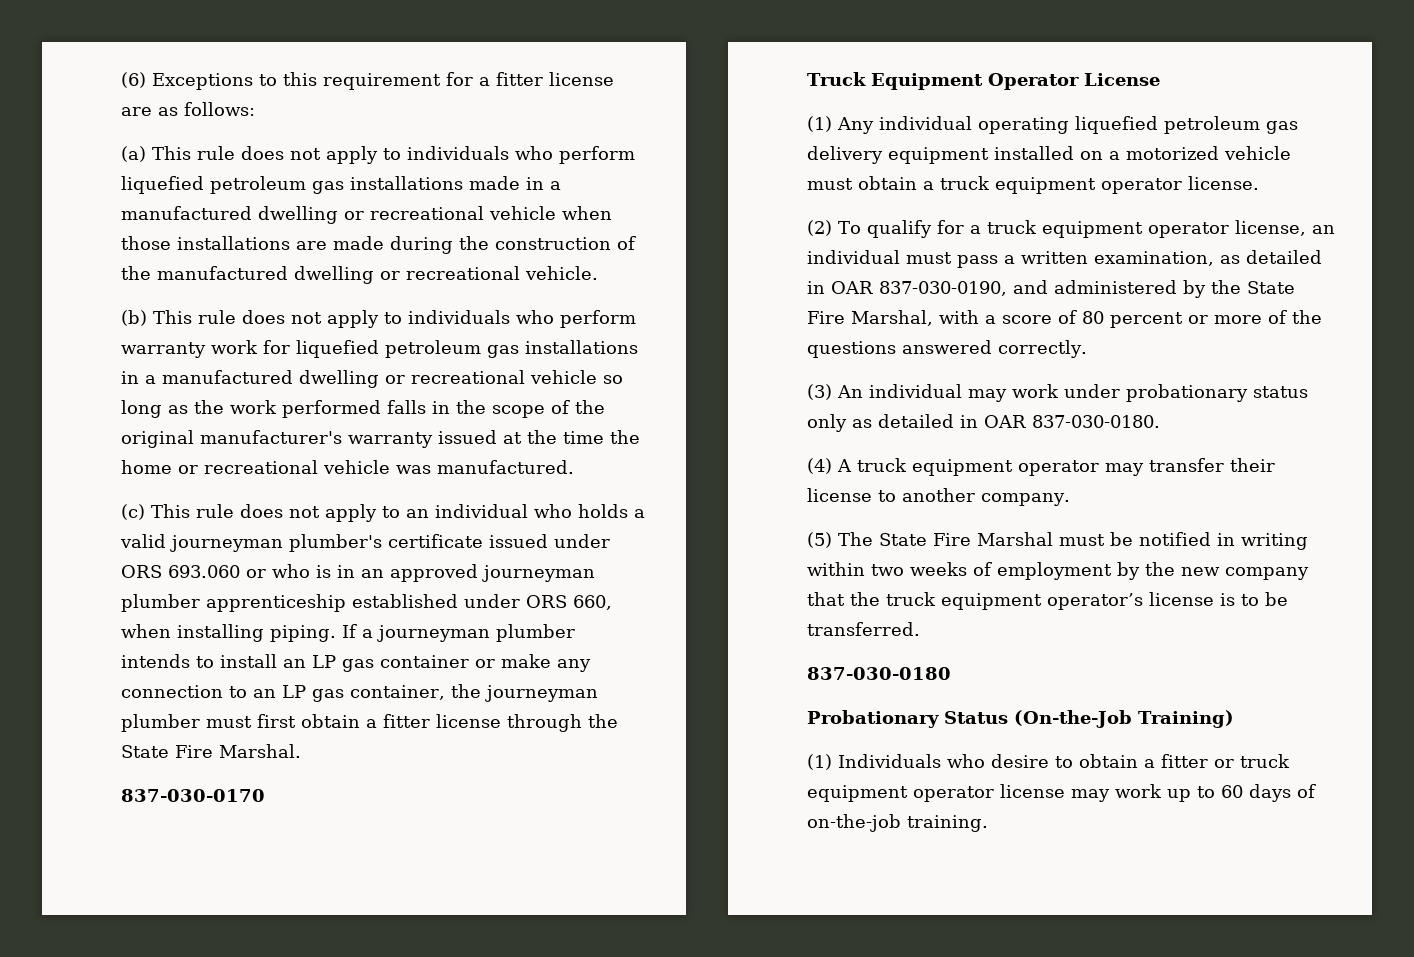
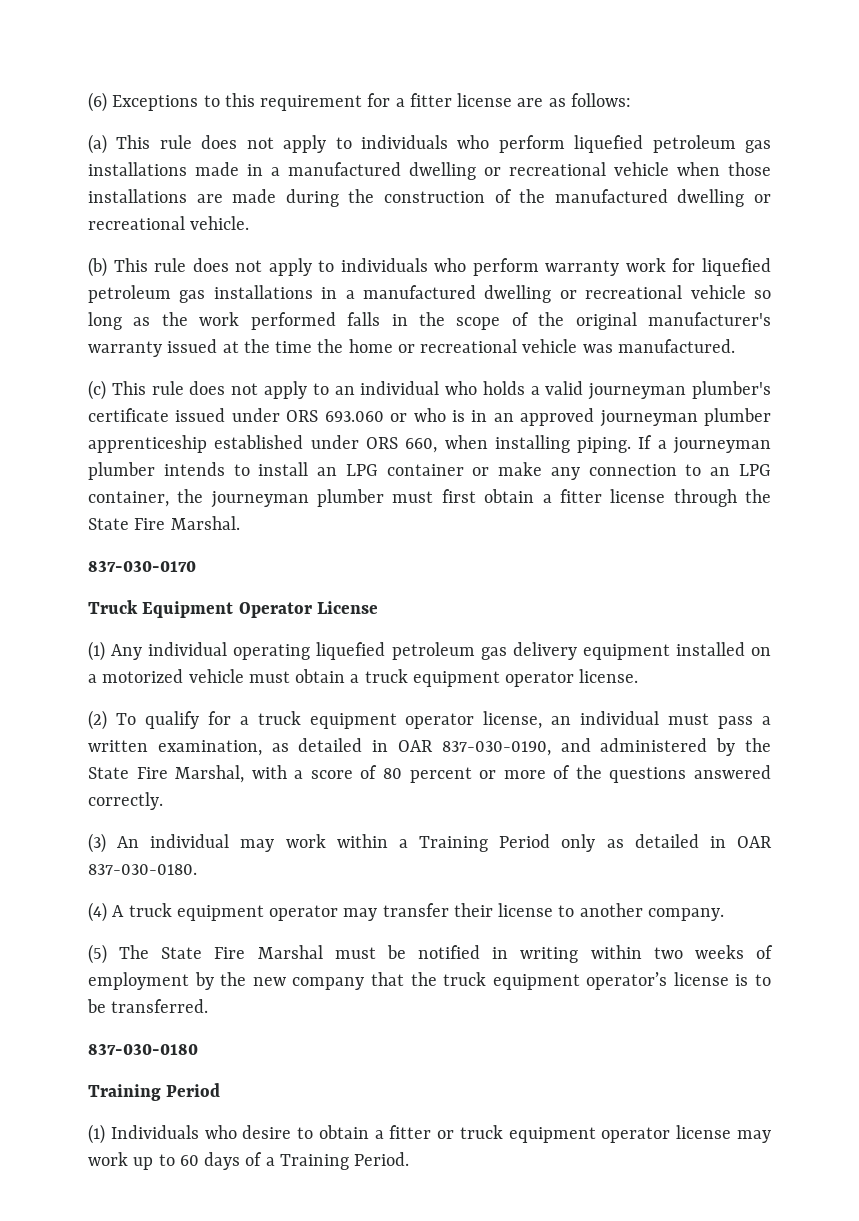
- If a journeyman plumber intends to install an LP gas container or make any connection to an LP gas container, the journeyman plumber must first obtain a fitter license through the State Fire Marshal.
+ If a journeyman plumber intends to install an LPG container or make any connection to an LPG container, the journeyman plumber must first obtain a fitter license through the State Fire Marshal.
- (3) An individual may work under probationary status only as detailed in OAR 837-030-0180.
+ (3) An individual may work within a Training Period only as detailed in OAR 837-030-0180.
  837-030-0180
- Probationary Status (On-the-Job Training)
+ Training Period
- (1) Individuals who desire to obtain a fitter or truck equipment operator license may work up to 60 days of on-the-job training.
+ (1) Individuals who desire to obtain a fitter or truck equipment operator license may work up to 60 days of a Training Period.

